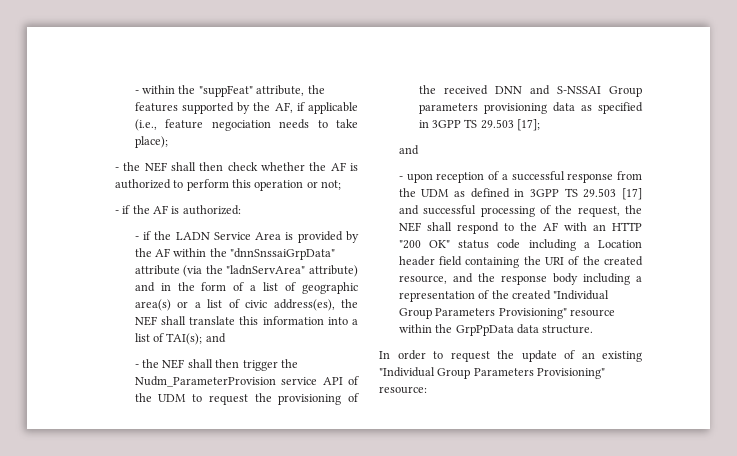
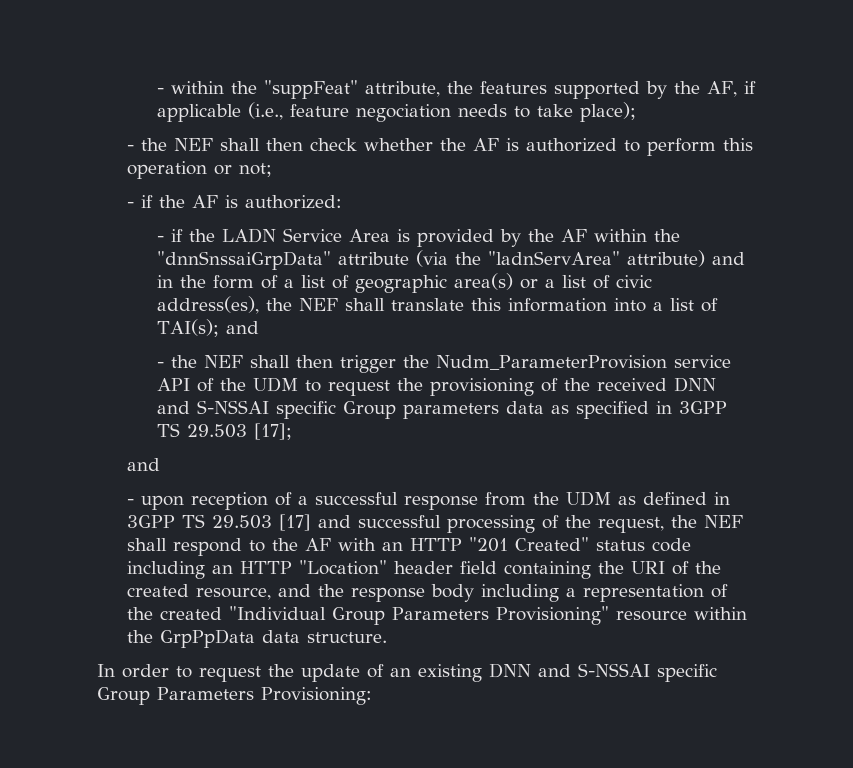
- - the NEF shall then trigger the Nudm_ParameterProvision service API of the UDM to request the provisioning of the received DNN and S-NSSAI Group parameters provisioning data as specified in 3GPP TS 29.503 [17];
+ - the NEF shall then trigger the Nudm_ParameterProvision service API of the UDM to request the provisioning of the received DNN and S-NSSAI specific Group parameters data as specified in 3GPP TS 29.503 [17];
- - upon reception of a successful response from the UDM as defined in 3GPP TS 29.503 [17] and successful processing of the request, the NEF shall respond to the AF with an HTTP "200 OK" status code including a Location header field containing the URI of the created resource, and the response body including a representation of the created "Individual Group Parameters Provisioning" resource within the GrpPpData data structure.
+ - upon reception of a successful response from the UDM as defined in 3GPP TS 29.503 [17] and successful processing of the request, the NEF shall respond to the AF with an HTTP "201 Created" status code including an HTTP "Location" header field containing the URI of the created resource, and the response body including a representation of the created "Individual Group Parameters Provisioning" resource within the GrpPpData data structure.
- In order to request the update of an existing "Individual Group Parameters Provisioning" resource:
+ In order to request the update of an existing DNN and S-NSSAI specific Group Parameters Provisioning:

